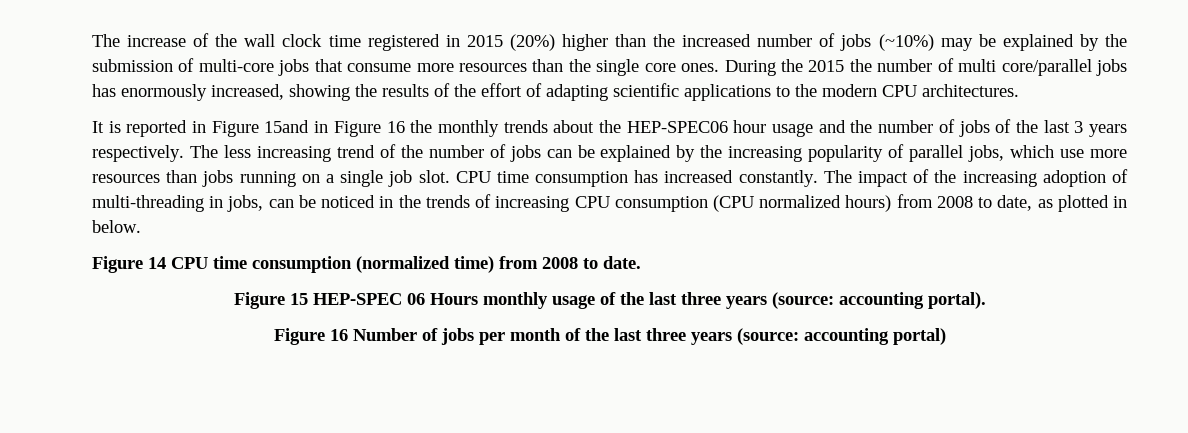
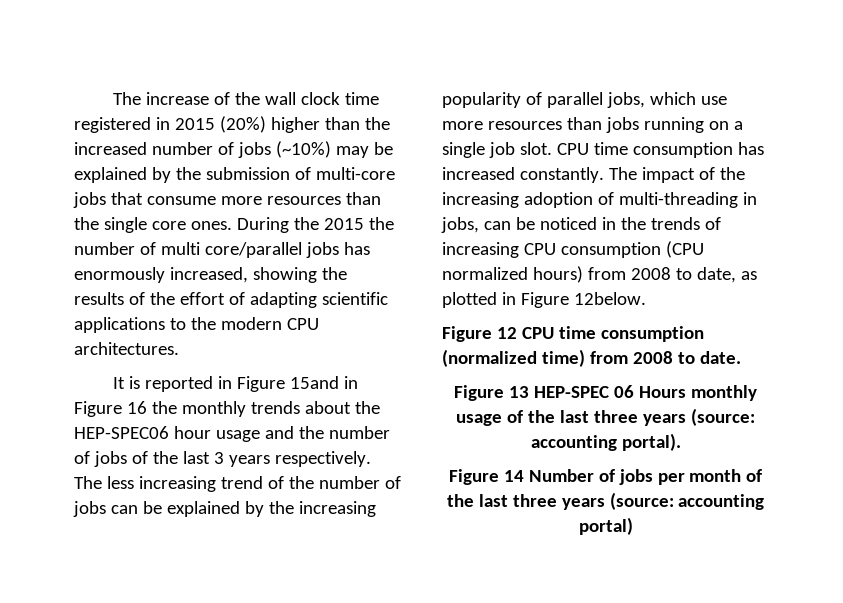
- The impact of the increasing adoption of multi-threading in jobs, can be noticed in the trends of increasing CPU consumption (CPU normalized hours) from 2008 to date, as plotted in below.
- Figure 14 CPU time consumption (normalized time) from 2008 to date.
+ The impact of the increasing adoption of multi-threading in jobs, can be noticed in the trends of increasing CPU consumption (CPU normalized hours) from 2008 to date, as plotted in Figure 12below.
+ Figure 12 CPU time consumption (normalized time) from 2008 to date.
- Figure 15 HEP-SPEC 06 Hours monthly usage of the last three years (source: accounting portal).
+ Figure 13 HEP-SPEC 06 Hours monthly usage of the last three years (source: accounting portal).
- Figure 16 Number of jobs per month of the last three years (source: accounting portal)
+ Figure 14 Number of jobs per month of the last three years (source: accounting portal)

